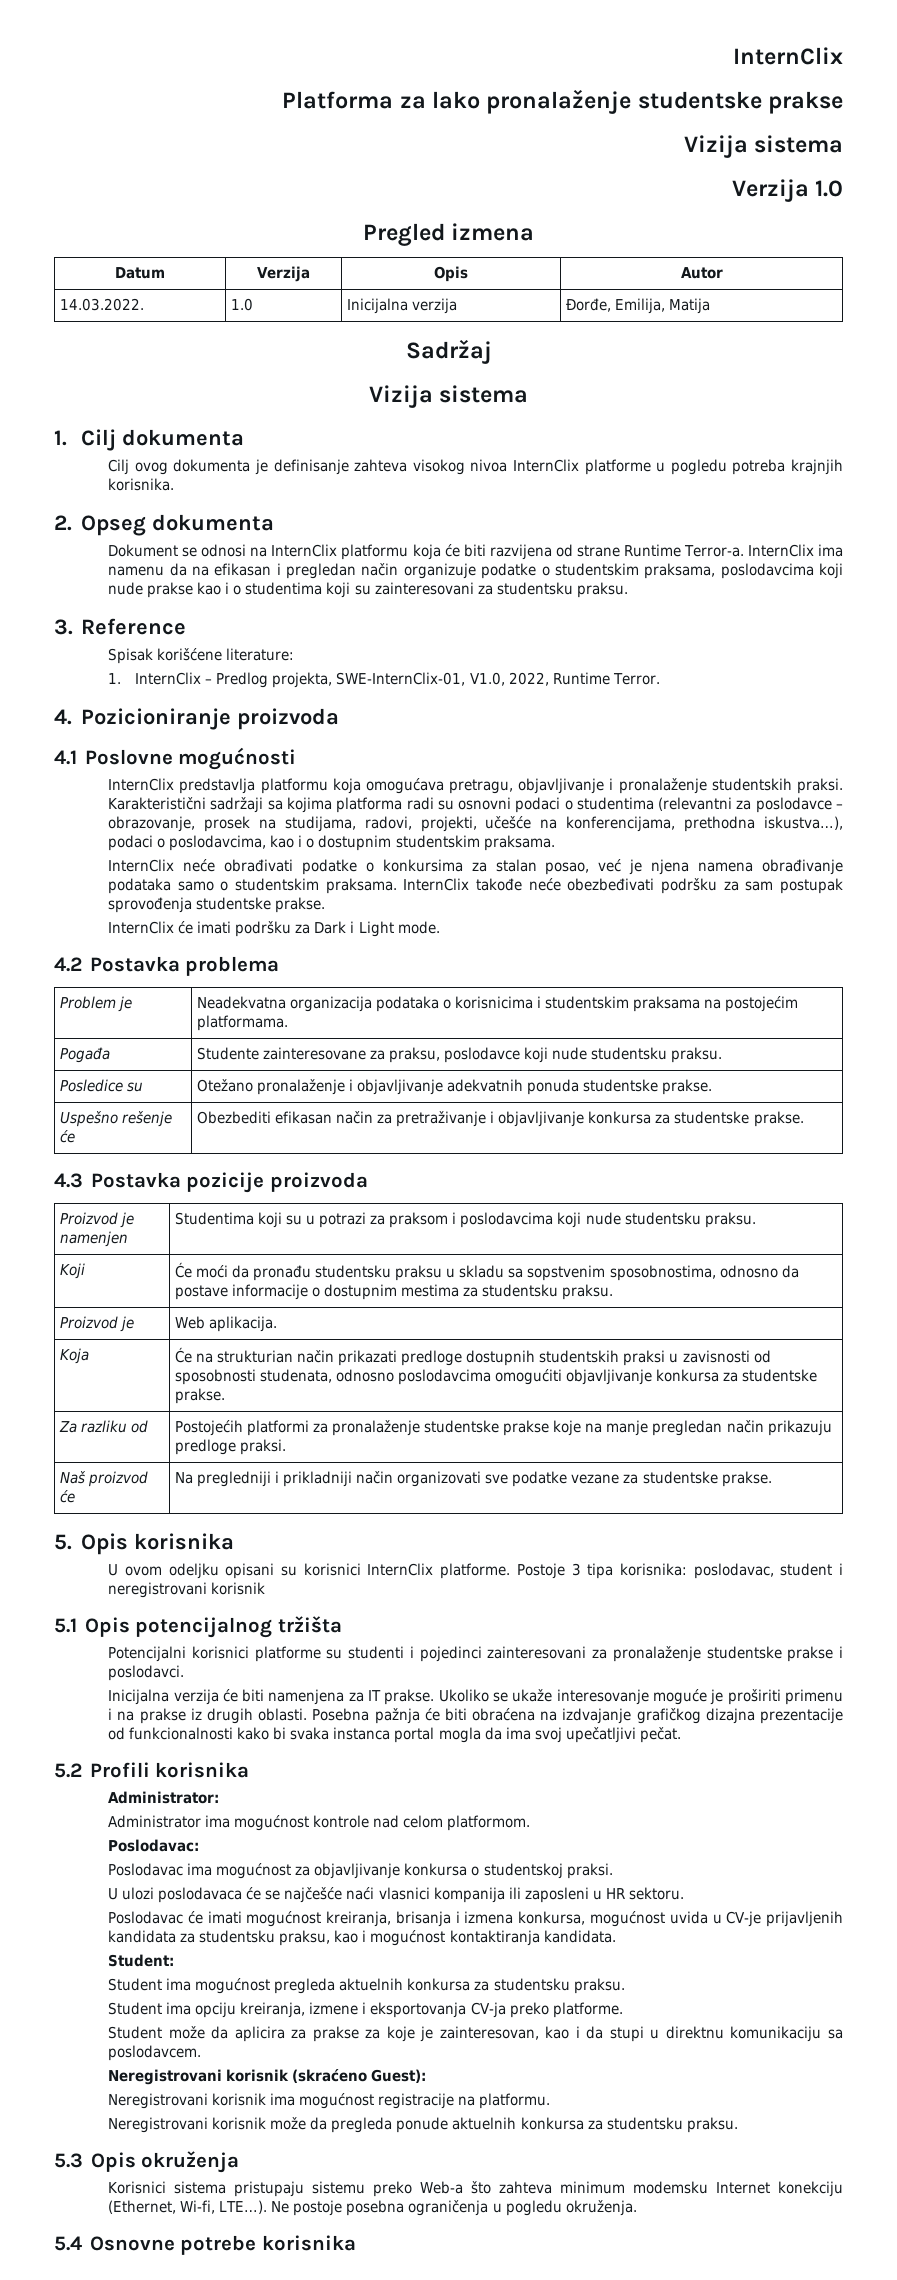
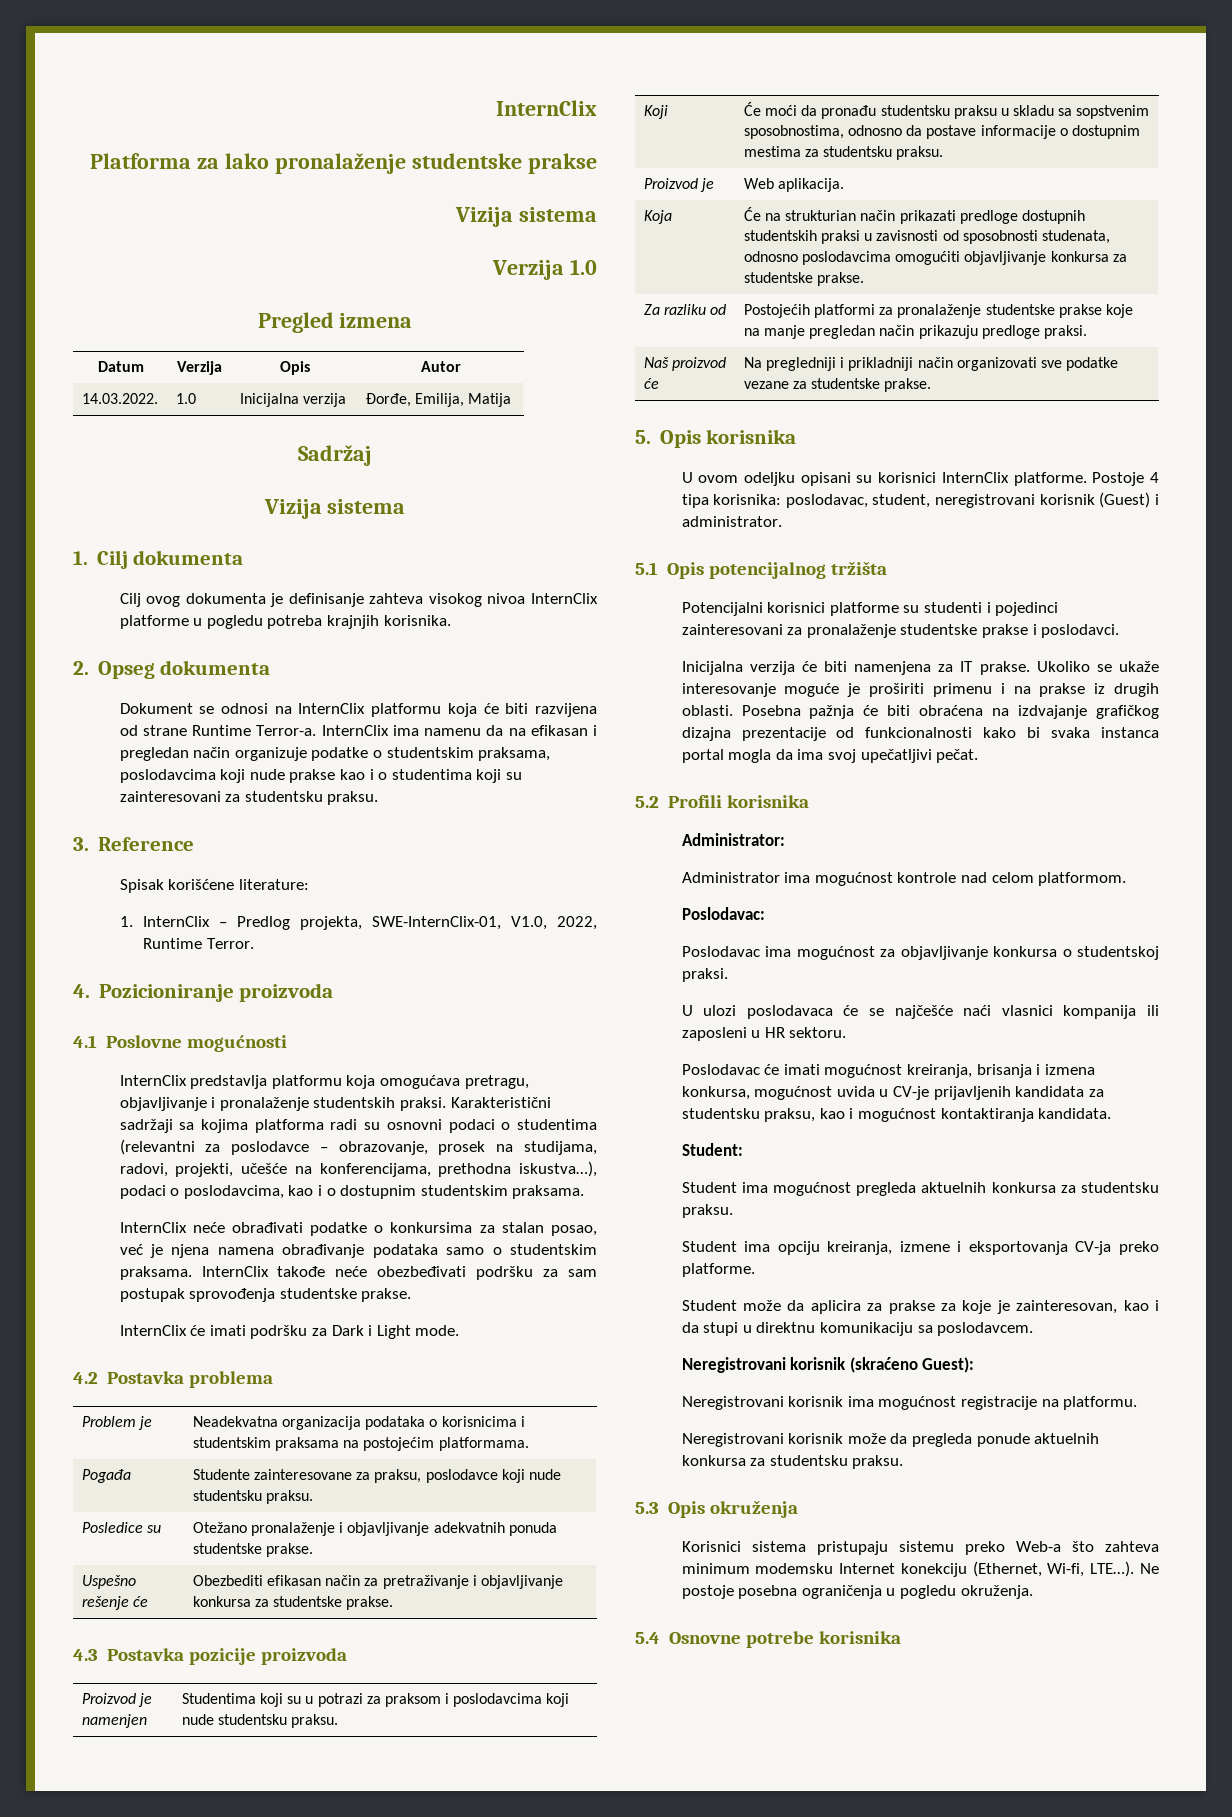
- Postoje 3 tipa korisnika: poslodavac, student i neregistrovani korisnik
+ Postoje 4 tipa korisnika: poslodavac, student, neregistrovani korisnik (Guest) i administrator.

